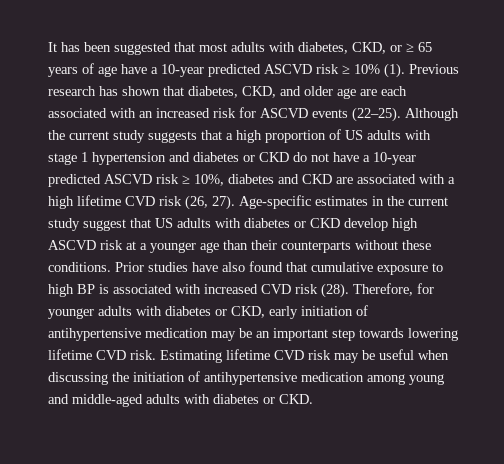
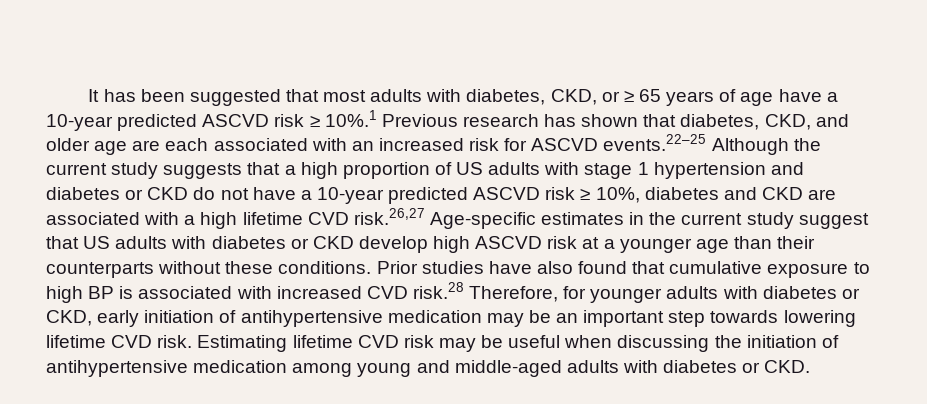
- It has been suggested that most adults with diabetes, CKD, or ≥ 65 years of age have a 10-year predicted ASCVD risk ≥ 10% (1). Previous research has shown that diabetes, CKD, and older age are each associated with an increased risk for ASCVD events (22–25). Although the current study suggests that a high proportion of US adults with stage 1 hypertension and diabetes or CKD do not have a 10-year predicted ASCVD risk ≥ 10%, diabetes and CKD are associated with a high lifetime CVD risk (26, 27). Age-specific estimates in the current study suggest that US adults with diabetes or CKD develop high ASCVD risk at a younger age than their counterparts without these conditions.
+ It has been suggested that most adults with diabetes, CKD, or ≥ 65 years of age have a 10-year predicted ASCVD risk ≥ 10%.1 Previous research has shown that diabetes, CKD, and older age are each associated with an increased risk for ASCVD events.22–25 Although the current study suggests that a high proportion of US adults with stage 1 hypertension and diabetes or CKD do not have a 10-year predicted ASCVD risk ≥ 10%, diabetes and CKD are associated with a high lifetime CVD risk.26,27 Age-specific estimates in the current study suggest that US adults with diabetes or CKD develop high ASCVD risk at a younger age than their counterparts without these conditions.
- Prior studies have also found that cumulative exposure to high BP is associated with increased CVD risk (28). Therefore, for younger adults with diabetes or CKD, early initiation of antihypertensive medication may be an important step towards lowering lifetime CVD risk.
+ Prior studies have also found that cumulative exposure to high BP is associated with increased CVD risk.28 Therefore, for younger adults with diabetes or CKD, early initiation of antihypertensive medication may be an important step towards lowering lifetime CVD risk.

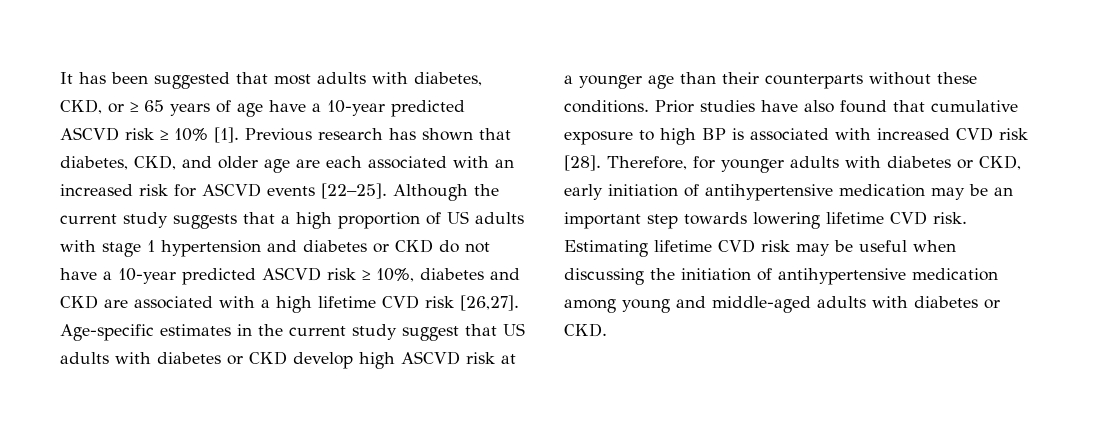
- It has been suggested that most adults with diabetes, CKD, or ≥ 65 years of age have a 10-year predicted ASCVD risk ≥ 10%.1 Previous research has shown that diabetes, CKD, and older age are each associated with an increased risk for ASCVD events.22–25 Although the current study suggests that a high proportion of US adults with stage 1 hypertension and diabetes or CKD do not have a 10-year predicted ASCVD risk ≥ 10%, diabetes and CKD are associated with a high lifetime CVD risk.26,27 Age-specific estimates in the current study suggest that US adults with diabetes or CKD develop high ASCVD risk at a younger age than their counterparts without these conditions.
+ It has been suggested that most adults with diabetes, CKD, or ≥ 65 years of age have a 10-year predicted ASCVD risk ≥ 10% [1]. Previous research has shown that diabetes, CKD, and older age are each associated with an increased risk for ASCVD events [22–25]. Although the current study suggests that a high proportion of US adults with stage 1 hypertension and diabetes or CKD do not have a 10-year predicted ASCVD risk ≥ 10%, diabetes and CKD are associated with a high lifetime CVD risk [26,27]. Age-specific estimates in the current study suggest that US adults with diabetes or CKD develop high ASCVD risk at a younger age than their counterparts without these conditions.
- Prior studies have also found that cumulative exposure to high BP is associated with increased CVD risk.28 Therefore, for younger adults with diabetes or CKD, early initiation of antihypertensive medication may be an important step towards lowering lifetime CVD risk.
+ Prior studies have also found that cumulative exposure to high BP is associated with increased CVD risk [28]. Therefore, for younger adults with diabetes or CKD, early initiation of antihypertensive medication may be an important step towards lowering lifetime CVD risk.

